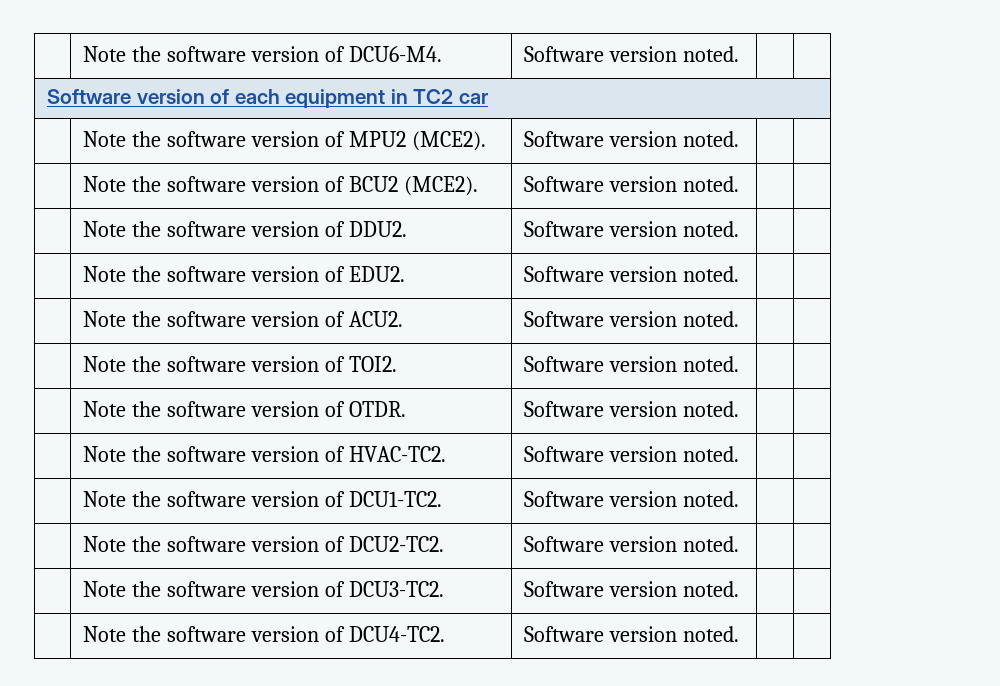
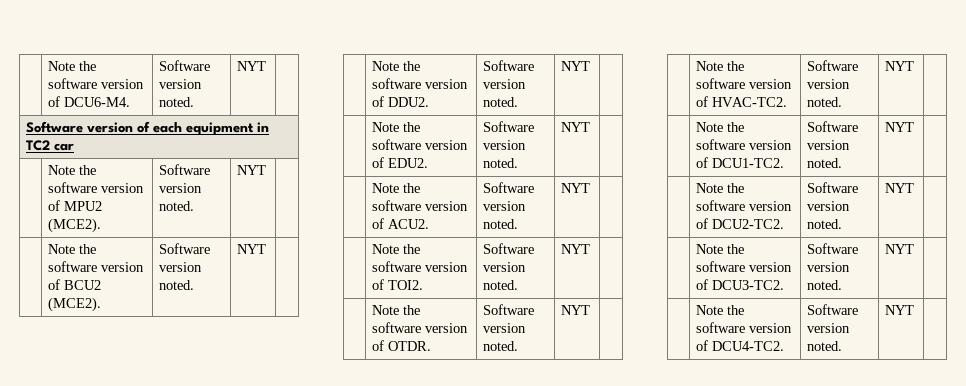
- | Note the software version of DCU6-M4. | Software version noted. | |
+ | Note the software version of DCU6-M4. | Software version noted. | NYT |
- | Note the software version of MPU2 (MCE2). | Software version noted. | |
+ | Note the software version of MPU2 (MCE2). | Software version noted. | NYT |
- | Note the software version of BCU2 (MCE2). | Software version noted. | |
+ | Note the software version of BCU2 (MCE2). | Software version noted. | NYT |
- | Note the software version of DDU2. | Software version noted. | |
+ | Note the software version of DDU2. | Software version noted. | NYT |
- | Note the software version of EDU2. | Software version noted. | |
+ | Note the software version of EDU2. | Software version noted. | NYT |
- | Note the software version of ACU2. | Software version noted. | |
+ | Note the software version of ACU2. | Software version noted. | NYT |
- | Note the software version of TOI2. | Software version noted. | |
+ | Note the software version of TOI2. | Software version noted. | NYT |
- | Note the software version of OTDR. | Software version noted. | |
+ | Note the software version of OTDR. | Software version noted. | NYT |
- | Note the software version of HVAC-TC2. | Software version noted. | |
+ | Note the software version of HVAC-TC2. | Software version noted. | NYT |
- | Note the software version of DCU1-TC2. | Software version noted. | |
+ | Note the software version of DCU1-TC2. | Software version noted. | NYT |
- | Note the software version of DCU2-TC2. | Software version noted. | |
+ | Note the software version of DCU2-TC2. | Software version noted. | NYT |
- | Note the software version of DCU3-TC2. | Software version noted. | |
+ | Note the software version of DCU3-TC2. | Software version noted. | NYT |
- | Note the software version of DCU4-TC2. | Software version noted. | |
+ | Note the software version of DCU4-TC2. | Software version noted. | NYT |

